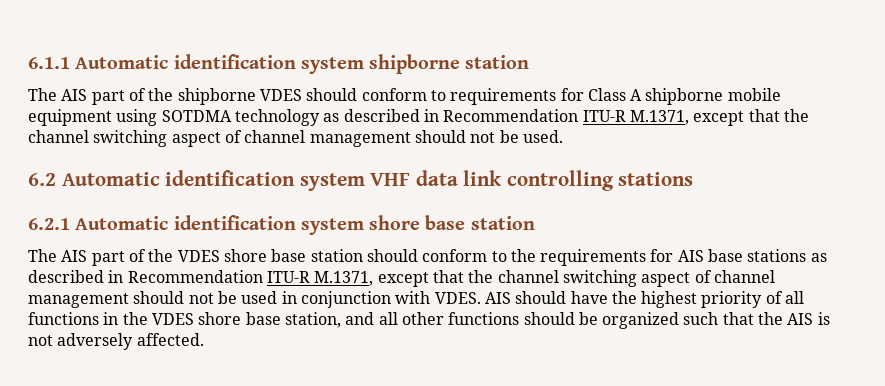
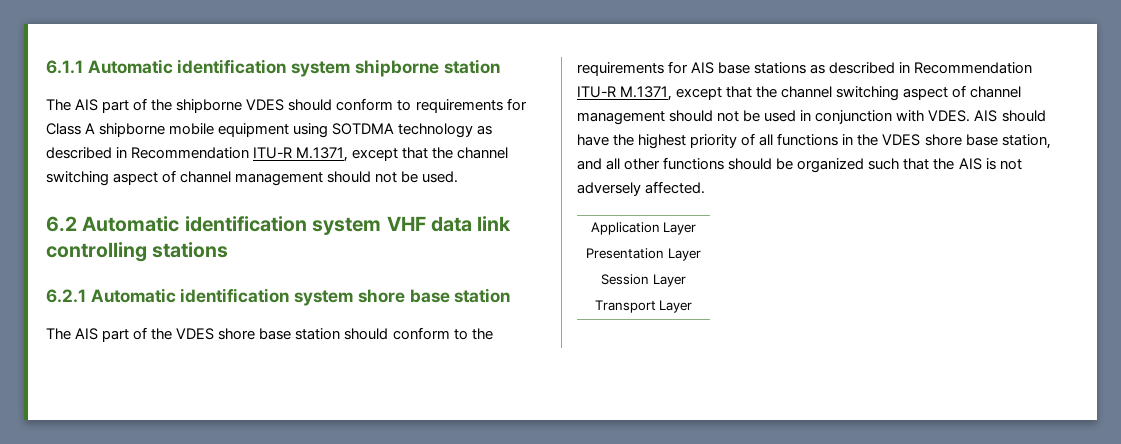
+ Application Layer
+ Presentation Layer
+ Session Layer
+ Transport Layer

